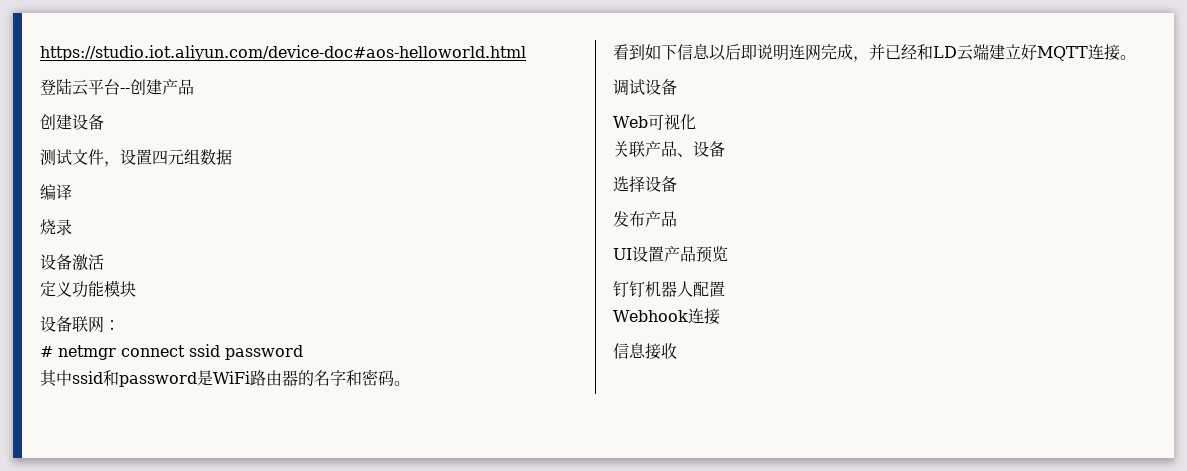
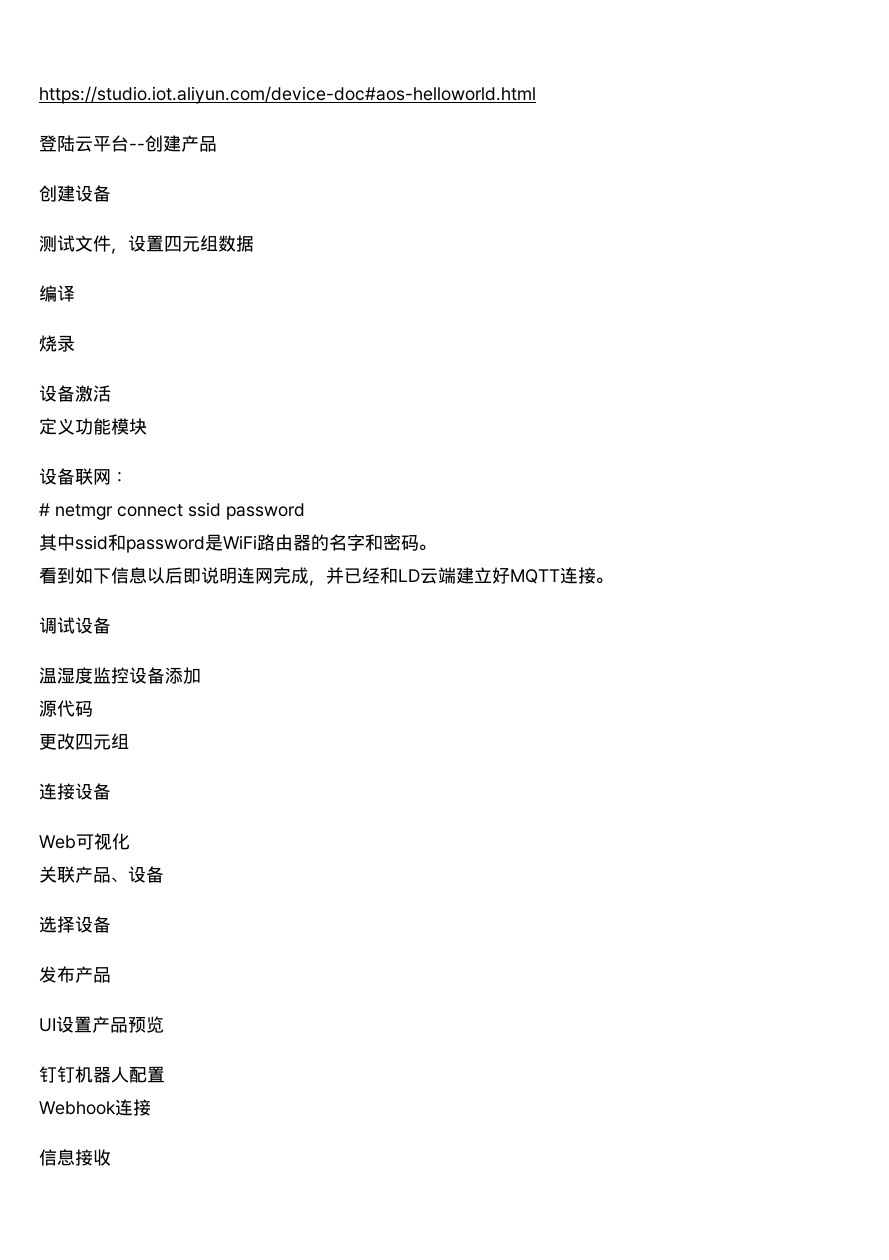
+ 温湿度监控设备添加
+ 源代码
+ 更改四元组
+ 连接设备

